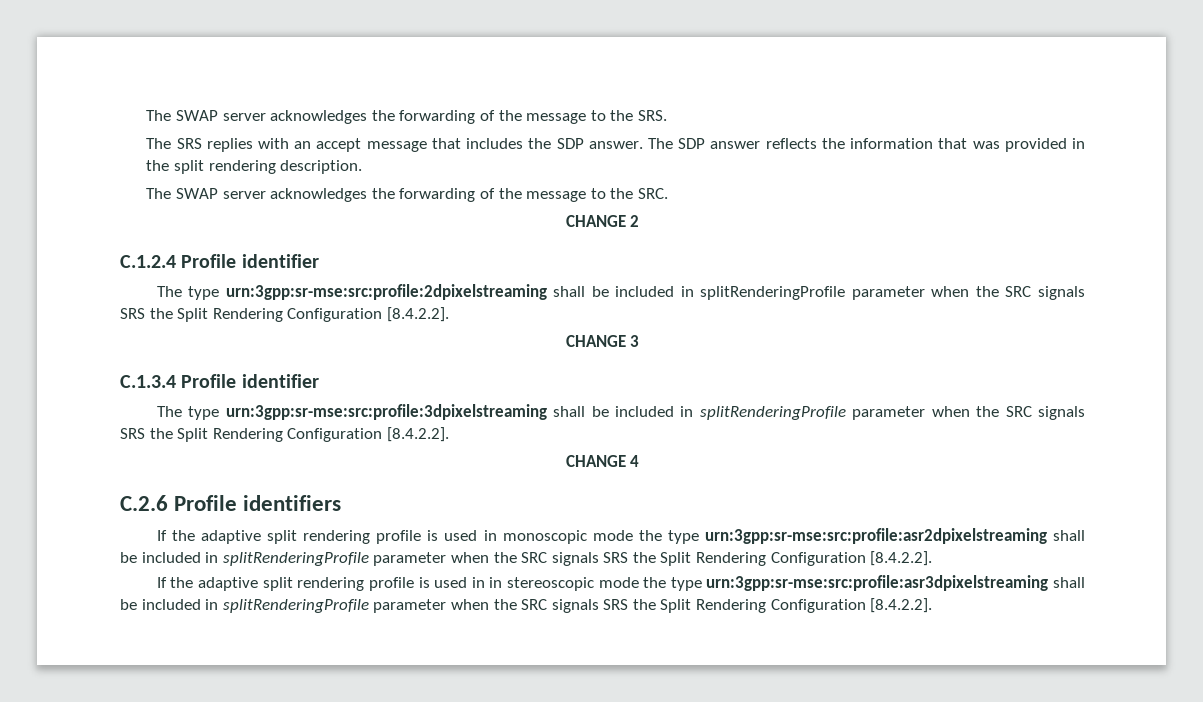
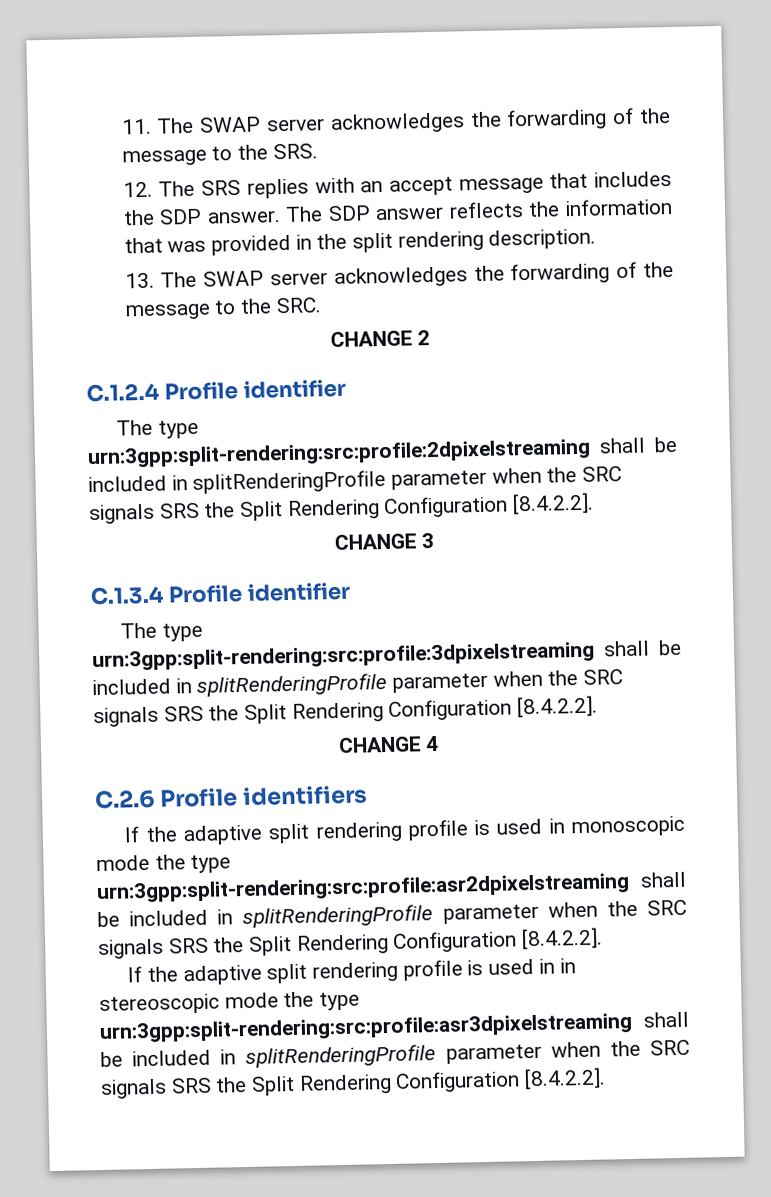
- The SWAP server acknowledges the forwarding of the message to the SRS.
+ 11. The SWAP server acknowledges the forwarding of the message to the SRS.
- The SRS replies with an accept message that includes the SDP answer.
+ 12. The SRS replies with an accept message that includes the SDP answer.
- The SWAP server acknowledges the forwarding of the message to the SRC.
+ 13. The SWAP server acknowledges the forwarding of the message to the SRC.
- The type urn:3gpp:sr-mse:src:profile:2dpixelstreaming shall be included in splitRenderingProfile parameter when the SRC signals SRS the Split Rendering Configuration [8.4.2.2].
+ The type urn:3gpp:split-rendering:src:profile:2dpixelstreaming shall be included in splitRenderingProfile parameter when the SRC signals SRS the Split Rendering Configuration [8.4.2.2].
- The type urn:3gpp:sr-mse:src:profile:3dpixelstreaming shall be included in splitRenderingProfile parameter when the SRC signals SRS the Split Rendering Configuration [8.4.2.2].
+ The type urn:3gpp:split-rendering:src:profile:3dpixelstreaming shall be included in splitRenderingProfile parameter when the SRC signals SRS the Split Rendering Configuration [8.4.2.2].
- If the adaptive split rendering profile is used in monoscopic mode the type urn:3gpp:sr-mse:src:profile:asr2dpixelstreaming shall be included in splitRenderingProfile parameter when the SRC signals SRS the Split Rendering Configuration [8.4.2.2].
+ If the adaptive split rendering profile is used in monoscopic mode the type urn:3gpp:split-rendering:src:profile:asr2dpixelstreaming shall be included in splitRenderingProfile parameter when the SRC signals SRS the Split Rendering Configuration [8.4.2.2].
- If the adaptive split rendering profile is used in in stereoscopic mode the type urn:3gpp:sr-mse:src:profile:asr3dpixelstreaming shall be included in splitRenderingProfile parameter when the SRC signals SRS the Split Rendering Configuration [8.4.2.2].
+ If the adaptive split rendering profile is used in in stereoscopic mode the type urn:3gpp:split-rendering:src:profile:asr3dpixelstreaming shall be included in splitRenderingProfile parameter when the SRC signals SRS the Split Rendering Configuration [8.4.2.2].

